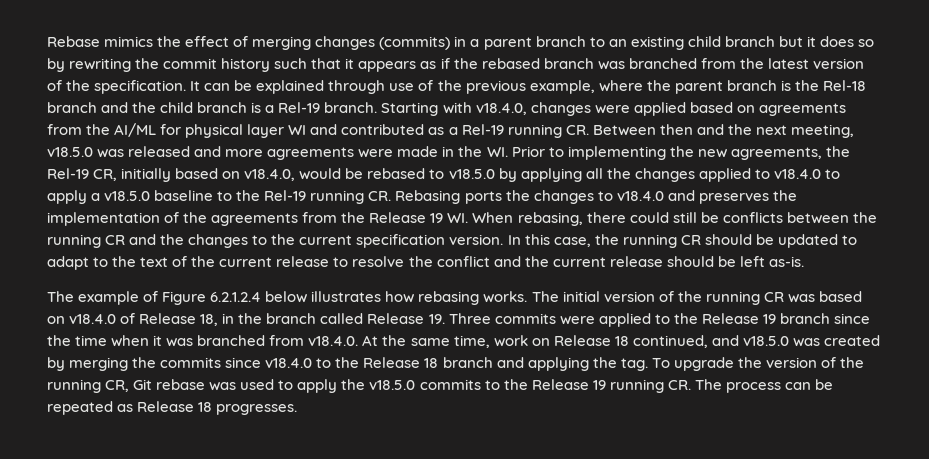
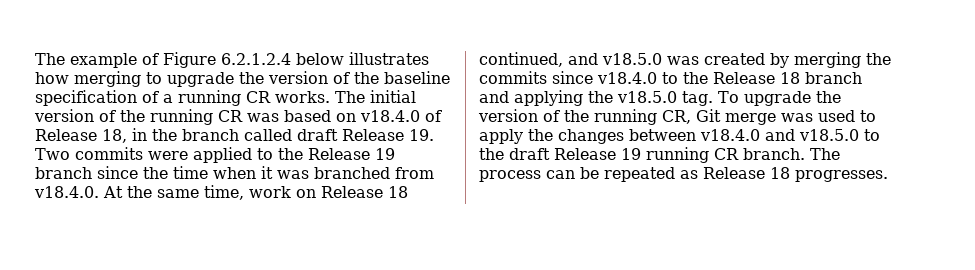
- Rebase mimics the effect of merging changes (commits) in a parent branch to an existing child branch but it does so by rewriting the commit history such that it appears as if the rebased branch was branched from the latest version of the specification. It can be explained through use of the previous example, where the parent branch is the Rel-18 branch and the child branch is a Rel-19 branch. Starting with v18.4.0, changes were applied based on agreements from the AI/ML for physical layer WI and contributed as a Rel-19 running CR. Between then and the next meeting, v18.5.0 was released and more agreements were made in the WI. Prior to implementing the new agreements, the Rel-19 CR, initially based on v18.4.0, would be rebased to v18.5.0 by applying all the changes applied to v18.4.0 to apply a v18.5.0 baseline to the Rel-19 running CR. Rebasing ports the changes to v18.4.0 and preserves the implementation of the agreements from the Release 19 WI. When rebasing, there could still be conflicts between the running CR and the changes to the current specification version. In this case, the running CR should be updated to adapt to the text of the current release to resolve the conflict and the current release should be left as-is.
- The example of Figure 6.2.1.2.4 below illustrates how rebasing works.
+ The example of Figure 6.2.1.2.4 below illustrates how merging to upgrade the version of the baseline specification of a running CR works.
- The initial version of the running CR was based on v18.4.0 of Release 18, in the branch called Release 19. Three commits were applied to the Release 19 branch since the time when it was branched from v18.4.0. At the same time, work on Release 18 continued, and v18.5.0 was created by merging the commits since v18.4.0 to the Release 18 branch and applying the tag.
+ The initial version of the running CR was based on v18.4.0 of Release 18, in the branch called draft Release 19. Two commits were applied to the Release 19 branch since the time when it was branched from v18.4.0. At the same time, work on Release 18 continued, and v18.5.0 was created by merging the commits since v18.4.0 to the Release 18 branch and applying the v18.5.0 tag.
- To upgrade the version of the running CR, Git rebase was used to apply the v18.5.0 commits to the Release 19 running CR. The process can be repeated as Release 18 progresses.
+ To upgrade the version of the running CR, Git merge was used to apply the changes between v18.4.0 and v18.5.0 to the draft Release 19 running CR branch. The process can be repeated as Release 18 progresses.

